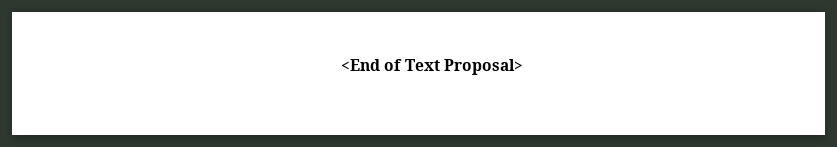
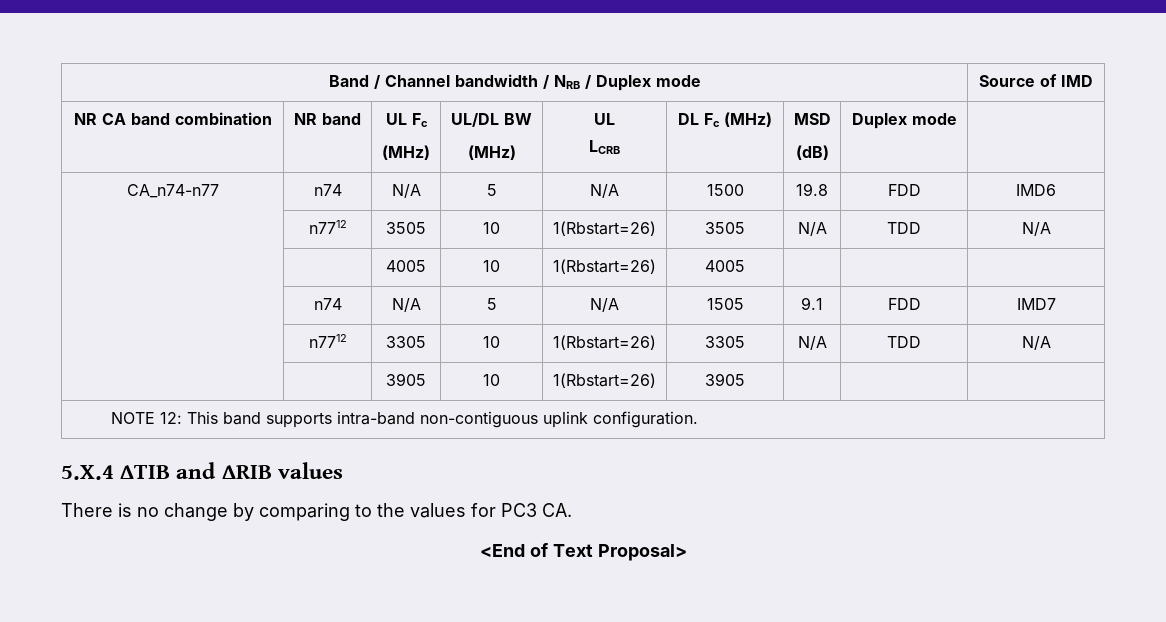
+ Band / Channel bandwidth / NRB / Duplex mode | Source of IMD
+ NR CA band combination | NR band | UL Fc
+ (MHz) | UL/DL BW
+ (MHz) | UL
+ LCRB | DL Fc (MHz) | MSD
+ (dB) | Duplex mode |
+ CA_n74-n77 | n74 | N/A | 5 | N/A | 1500 | 19.8 | FDD | IMD6
+ | n7712 | 3505 | 10 | 1(Rbstart=26) | 3505 | N/A | TDD | N/A
+ | | 4005 | 10 | 1(Rbstart=26) | 4005 | | |
+ | n74 | N/A | 5 | N/A | 1505 | 9.1 | FDD | IMD7
+ | n7712 | 3305 | 10 | 1(Rbstart=26) | 3305 | N/A | TDD | N/A
+ | | 3905 | 10 | 1(Rbstart=26) | 3905 | | |
+ NOTE 12: This band supports intra-band non-contiguous uplink configuration.
+ 5.X.4 ∆TIB and ∆RIB values
+ There is no change by comparing to the values for PC3 CA.

